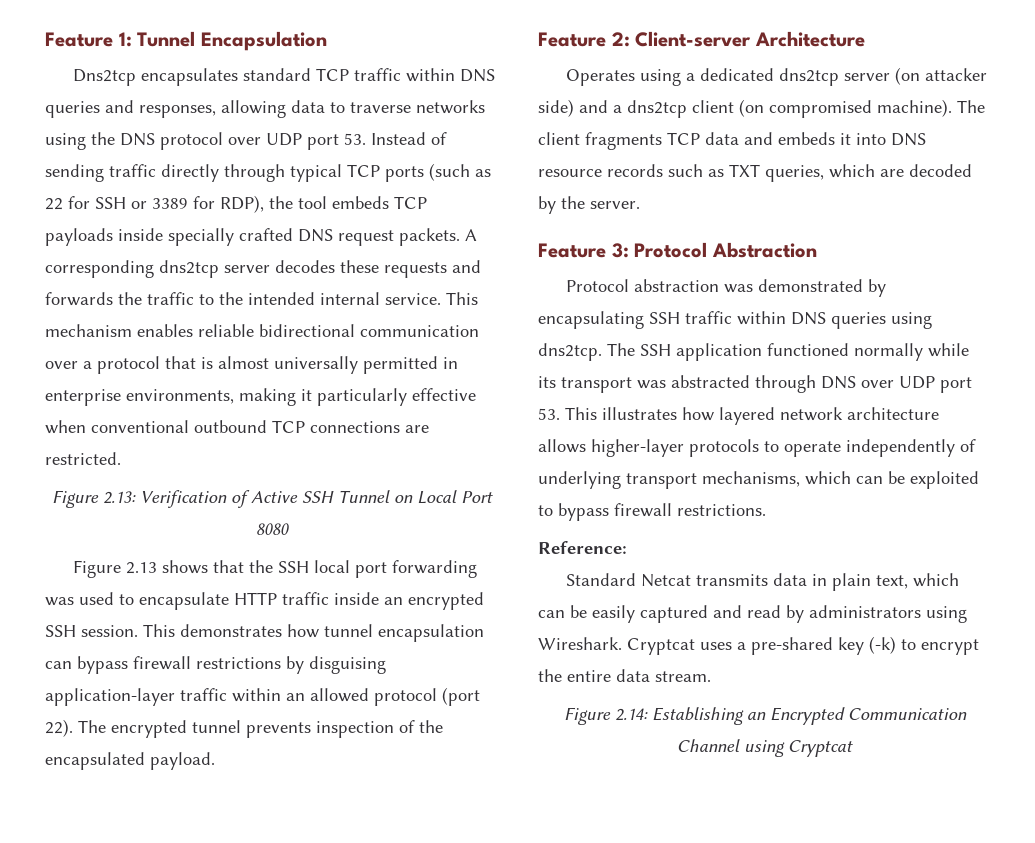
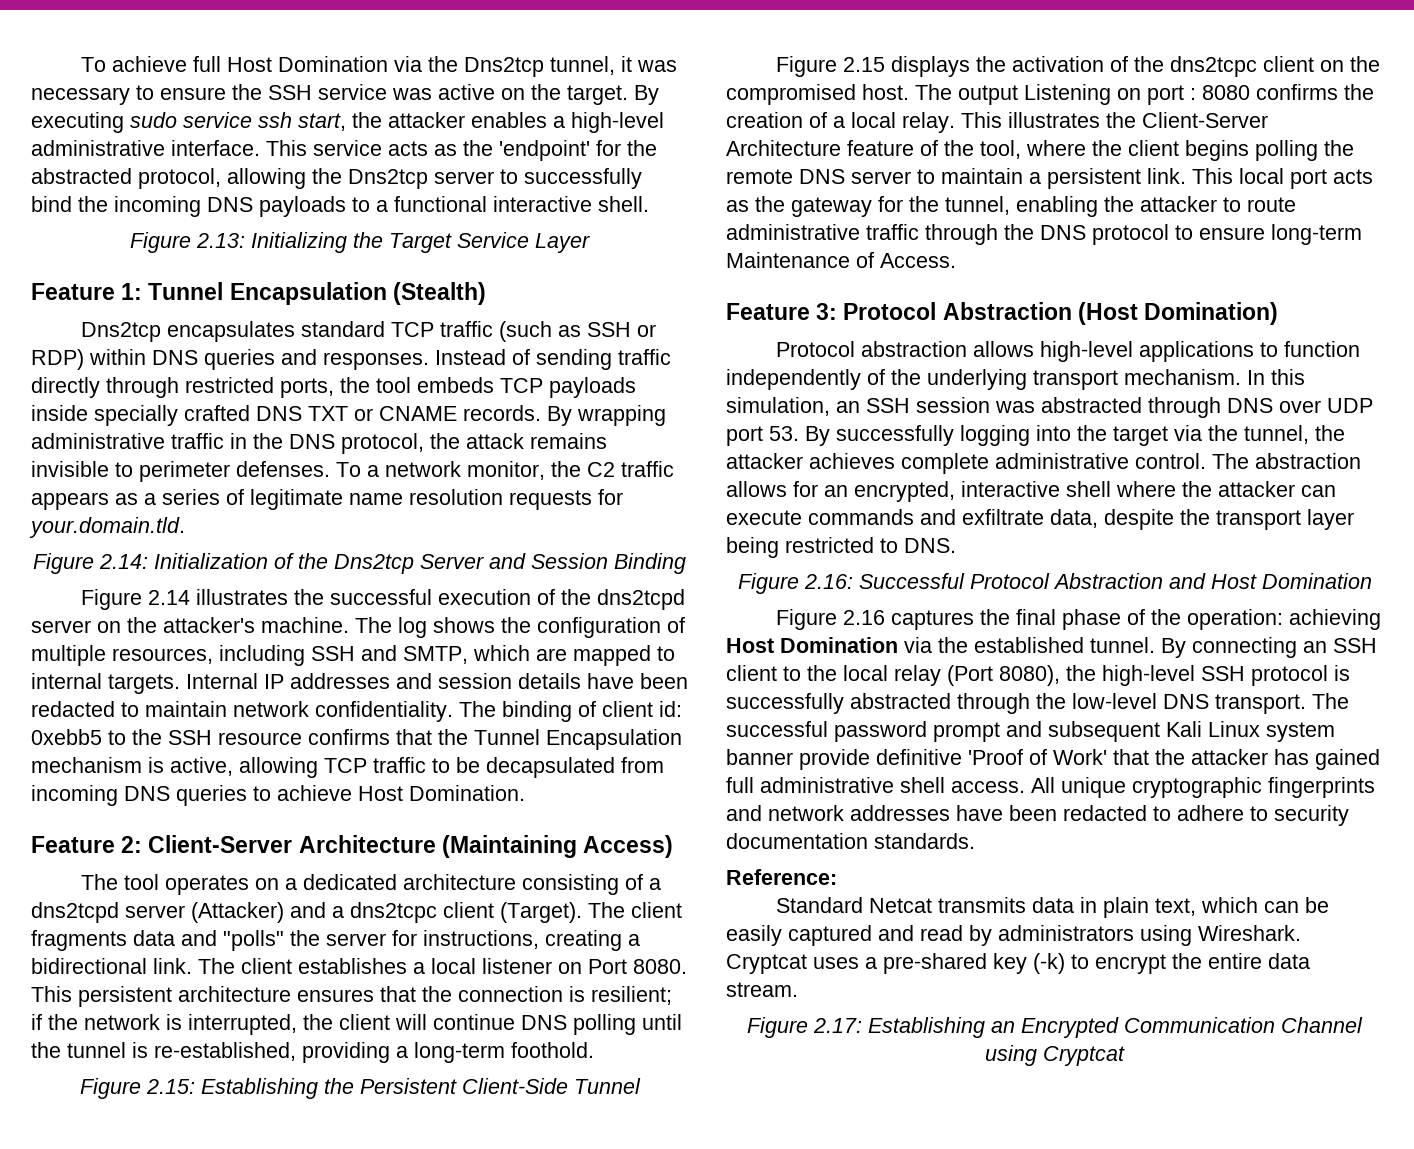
+ To achieve full Host Domination via the Dns2tcp tunnel, it was necessary to ensure the SSH service was active on the target. By executing sudo service ssh start, the attacker enables a high-level administrative interface. This service acts as the 'endpoint' for the abstracted protocol, allowing the Dns2tcp server to successfully bind the incoming DNS payloads to a functional interactive shell.
+ Figure 2.13: Initializing the Target Service Layer
- Feature 1: Tunnel Encapsulation
+ Feature 1: Tunnel Encapsulation (Stealth)
- Dns2tcp encapsulates standard TCP traffic within DNS queries and responses, allowing data to traverse networks using the DNS protocol over UDP port 53. Instead of sending traffic directly through typical TCP ports (such as 22 for SSH or 3389 for RDP), the tool embeds TCP payloads inside specially crafted DNS request packets. A corresponding dns2tcp server decodes these requests and forwards the traffic to the intended internal service. This mechanism enables reliable bidirectional communication over a protocol that is almost universally permitted in enterprise environments, making it particularly effective when conventional outbound TCP connections are restricted.
- Figure 2.13: Verification of Active SSH Tunnel on Local Port 8080
- Figure 2.13 shows that the SSH local port forwarding was used to encapsulate HTTP traffic inside an encrypted SSH session. This demonstrates how tunnel encapsulation can bypass firewall restrictions by disguising application-layer traffic within an allowed protocol (port 22). The encrypted tunnel prevents inspection of the encapsulated payload.
+ Dns2tcp encapsulates standard TCP traffic (such as SSH or RDP) within DNS queries and responses. Instead of sending traffic directly through restricted ports, the tool embeds TCP payloads inside specially crafted DNS TXT or CNAME records. By wrapping administrative traffic in the DNS protocol, the attack remains invisible to perimeter defenses. To a network monitor, the C2 traffic appears as a series of legitimate name resolution requests for your.domain.tld.
+ Figure 2.14: Initialization of the Dns2tcp Server and Session Binding
+ Figure 2.14 illustrates the successful execution of the dns2tcpd server on the attacker's machine. The log shows the configuration of multiple resources, including SSH and SMTP, which are mapped to internal targets. Internal IP addresses and session details have been redacted to maintain network confidentiality. The binding of client id: 0xebb5 to the SSH resource confirms that the Tunnel Encapsulation mechanism is active, allowing TCP traffic to be decapsulated from incoming DNS queries to achieve Host Domination.
- Feature 2: Client-server Architecture
- Operates using a dedicated dns2tcp server (on attacker side) and a dns2tcp client (on compromised machine).
+ Feature 2: Client-Server Architecture (Maintaining Access)
+ The tool operates on a dedicated architecture consisting of a dns2tcpd server (Attacker) and a dns2tcpc client (Target).
- The client fragments TCP data and embeds it into DNS resource records such as TXT queries, which are decoded by the server.
+ The client fragments data and "polls" the server for instructions, creating a bidirectional link. The client establishes a local listener on Port 8080. This persistent architecture ensures that the connection is resilient; if the network is interrupted, the client will continue DNS polling until the tunnel is re-established, providing a long-term foothold.
+ Figure 2.15: Establishing the Persistent Client-Side Tunnel
+ Figure 2.15 displays the activation of the dns2tcpc client on the compromised host. The output Listening on port : 8080 confirms the creation of a local relay. This illustrates the Client-Server Architecture feature of the tool, where the client begins polling the remote DNS server to maintain a persistent link. This local port acts as the gateway for the tunnel, enabling the attacker to route administrative traffic through the DNS protocol to ensure long-term Maintenance of Access.
- Feature 3: Protocol Abstraction
+ Feature 3: Protocol Abstraction (Host Domination)
- Protocol abstraction was demonstrated by encapsulating SSH traffic within DNS queries using dns2tcp. The SSH application functioned normally while its transport was abstracted through DNS over UDP port 53. This illustrates how layered network architecture allows higher-layer protocols to operate independently of underlying transport mechanisms, which can be exploited to bypass firewall restrictions.
+ Protocol abstraction allows high-level applications to function independently of the underlying transport mechanism. In this simulation, an SSH session was abstracted through DNS over UDP port 53. By successfully logging into the target via the tunnel, the attacker achieves complete administrative control. The abstraction allows for an encrypted, interactive shell where the attacker can execute commands and exfiltrate data, despite the transport layer being restricted to DNS.
+ Figure 2.16: Successful Protocol Abstraction and Host Domination
+ Figure 2.16 captures the final phase of the operation: achieving Host Domination via the established tunnel. By connecting an SSH client to the local relay (Port 8080), the high-level SSH protocol is successfully abstracted through the low-level DNS transport. The successful password prompt and subsequent Kali Linux system banner provide definitive 'Proof of Work' that the attacker has gained full administrative shell access. All unique cryptographic fingerprints and network addresses have been redacted to adhere to security documentation standards.
- Figure 2.14: Establishing an Encrypted Communication Channel using Cryptcat
+ Figure 2.17: Establishing an Encrypted Communication Channel using Cryptcat

